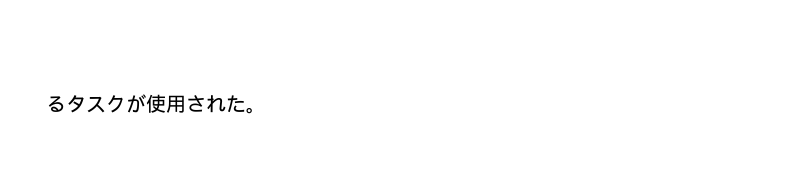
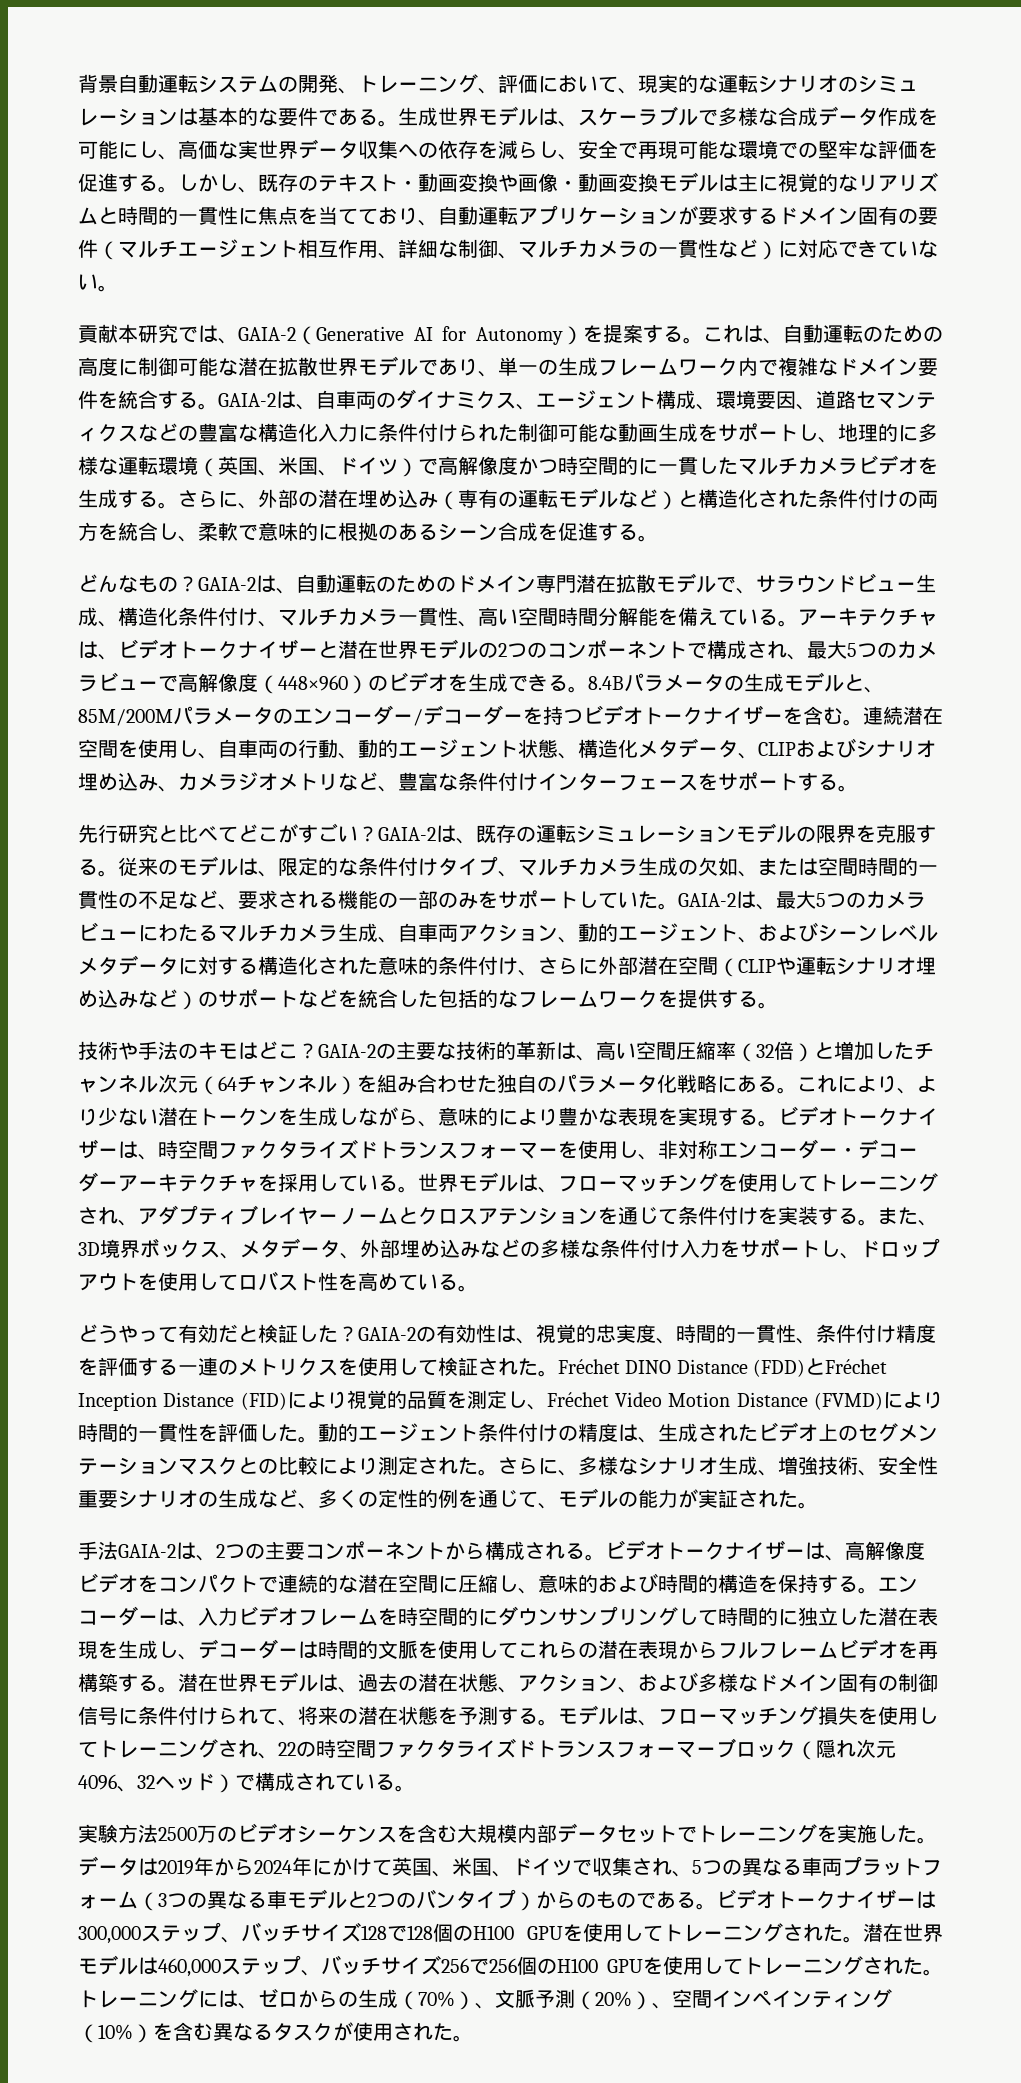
- るタスクが使用された。
+ 背景自動運転システムの開発、トレーニング、評価において、現実的な運転シナリオのシミュレーションは基本的な要件である。生成世界モデルは、スケーラブルで多様な合成データ作成を可能にし、高価な実世界データ収集への依存を減らし、安全で再現可能な環境での堅牢な評価を促進する。しかし、既存のテキスト・動画変換や画像・動画変換モデルは主に視覚的なリアリズムと時間的一貫性に焦点を当てており、自動運転アプリケーションが要求するドメイン固有の要件（マルチエージェント相互作用、詳細な制御、マルチカメラの一貫性など）に対応できていない。
+ 貢献本研究では、GAIA-2（Generative AI for Autonomy）を提案する。これは、自動運転のための高度に制御可能な潜在拡散世界モデルであり、単一の生成フレームワーク内で複雑なドメイン要件を統合する。GAIA-2は、自車両のダイナミクス、エージェント構成、環境要因、道路セマンティクスなどの豊富な構造化入力に条件付けられた制御可能な動画生成をサポートし、地理的に多様な運転環境（英国、米国、ドイツ）で高解像度かつ時空間的に一貫したマルチカメラビデオを生成する。さらに、外部の潜在埋め込み（専有の運転モデルなど）と構造化された条件付けの両方を統合し、柔軟で意味的に根拠のあるシーン合成を促進する。
+ どんなもの？GAIA-2は、自動運転のためのドメイン専門潜在拡散モデルで、サラウンドビュー生成、構造化条件付け、マルチカメラ一貫性、高い空間時間分解能を備えている。アーキテクチャは、ビデオトークナイザーと潜在世界モデルの2つのコンポーネントで構成され、最大5つのカメラビューで高解像度（448×960）のビデオを生成できる。8.4Bパラメータの生成モデルと、85M/200Mパラメータのエンコーダー/デコーダーを持つビデオトークナイザーを含む。連続潜在空間を使用し、自車両の行動、動的エージェント状態、構造化メタデータ、CLIPおよびシナリオ埋め込み、カメラジオメトリなど、豊富な条件付けインターフェースをサポートする。
+ 先行研究と比べてどこがすごい？GAIA-2は、既存の運転シミュレーションモデルの限界を克服する。従来のモデルは、限定的な条件付けタイプ、マルチカメラ生成の欠如、または空間時間的一貫性の不足など、要求される機能の一部のみをサポートしていた。GAIA-2は、最大5つのカメラビューにわたるマルチカメラ生成、自車両アクション、動的エージェント、およびシーンレベルメタデータに対する構造化された意味的条件付け、さらに外部潜在空間（CLIPや運転シナリオ埋め込みなど）のサポートなどを統合した包括的なフレームワークを提供する。
+ 技術や手法のキモはどこ？GAIA-2の主要な技術的革新は、高い空間圧縮率（32倍）と増加したチャンネル次元（64チャンネル）を組み合わせた独自のパラメータ化戦略にある。これにより、より少ない潜在トークンを生成しながら、意味的により豊かな表現を実現する。ビデオトークナイザーは、時空間ファクタライズドトランスフォーマーを使用し、非対称エンコーダー・デコーダーアーキテクチャを採用している。世界モデルは、フローマッチングを使用してトレーニングされ、アダプティブレイヤーノームとクロスアテンションを通じて条件付けを実装する。また、3D境界ボックス、メタデータ、外部埋め込みなどの多様な条件付け入力をサポートし、ドロップアウトを使用してロバスト性を高めている。
+ どうやって有効だと検証した？GAIA-2の有効性は、視覚的忠実度、時間的一貫性、条件付け精度を評価する一連のメトリクスを使用して検証された。Fréchet DINO Distance (FDD)とFréchet Inception Distance (FID)により視覚的品質を測定し、Fréchet Video Motion Distance (FVMD)により時間的一貫性を評価した。動的エージェント条件付けの精度は、生成されたビデオ上のセグメンテーションマスクとの比較により測定された。さらに、多様なシナリオ生成、増強技術、安全性重要シナリオの生成など、多くの定性的例を通じて、モデルの能力が実証された。
+ 手法GAIA-2は、2つの主要コンポーネントから構成される。ビデオトークナイザーは、高解像度ビデオをコンパクトで連続的な潜在空間に圧縮し、意味的および時間的構造を保持する。エンコーダーは、入力ビデオフレームを時空間的にダウンサンプリングして時間的に独立した潜在表現を生成し、デコーダーは時間的文脈を使用してこれらの潜在表現からフルフレームビデオを再構築する。潜在世界モデルは、過去の潜在状態、アクション、および多様なドメイン固有の制御信号に条件付けられて、将来の潜在状態を予測する。モデルは、フローマッチング損失を使用してトレーニングされ、22の時空間ファクタライズドトランスフォーマーブロック（隠れ次元4096、32ヘッド）で構成されている。
+ 実験方法2500万のビデオシーケンスを含む大規模内部データセットでトレーニングを実施した。データは2019年から2024年にかけて英国、米国、ドイツで収集され、5つの異なる車両プラットフォーム（3つの異なる車モデルと2つのバンタイプ）からのものである。ビデオトークナイザーは300,000ステップ、バッチサイズ128で128個のH100 GPUを使用してトレーニングされた。潜在世界モデルは460,000ステップ、バッチサイズ256で256個のH100 GPUを使用してトレーニングされた。トレーニングには、ゼロからの生成（70%）、文脈予測（20%）、空間インペインティング（10%）を含む異なるタスクが使用された。

